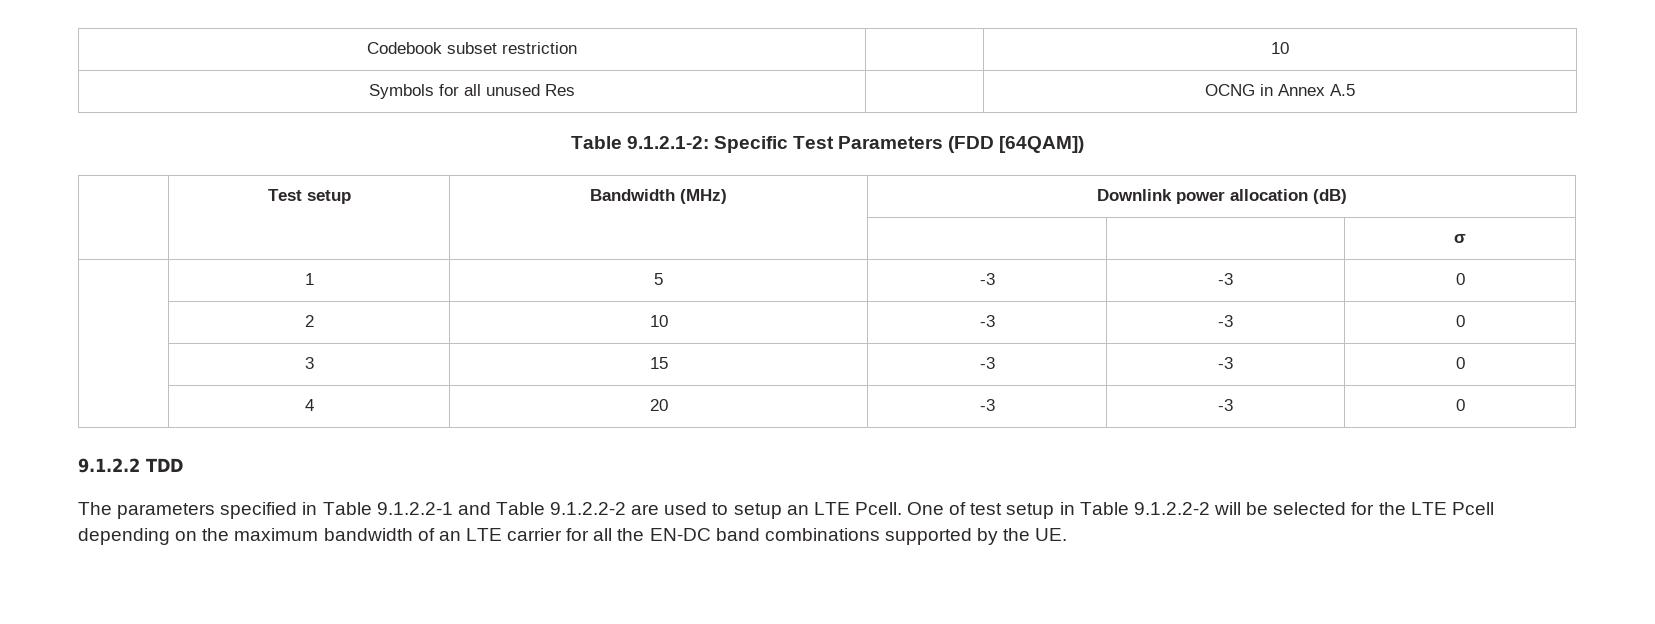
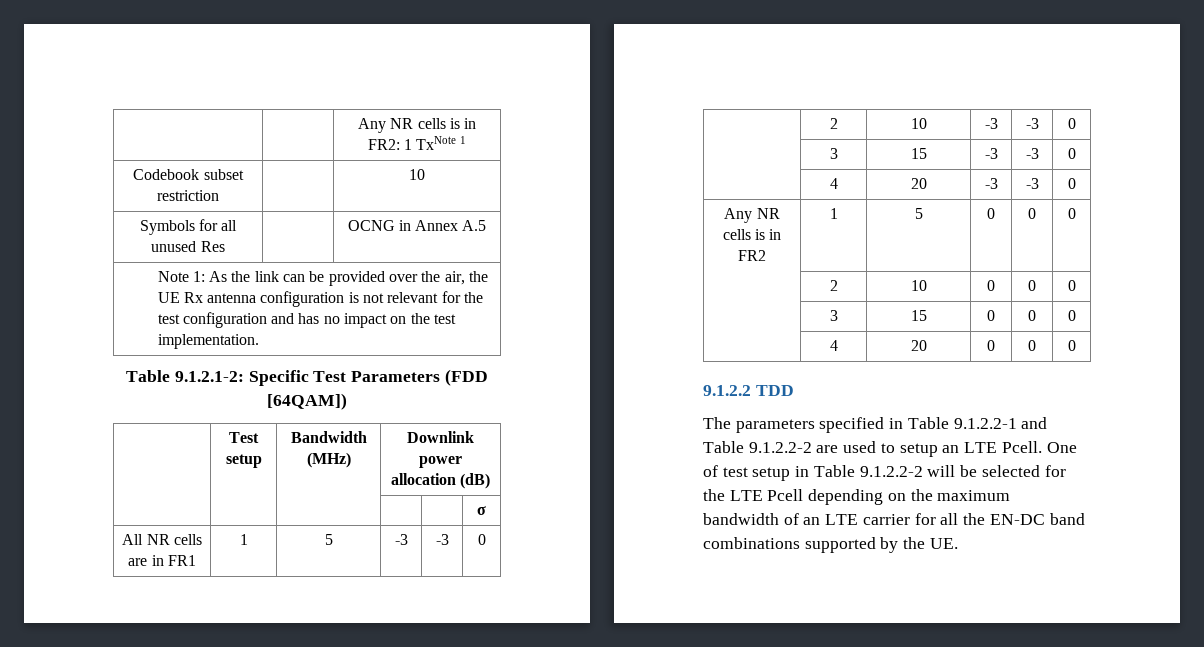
+ | | Any NR cells is in FR2: 1 TxNote 1
+ Note 1: As the link can be provided over the air, the UE Rx antenna configuration is not relevant for the test configuration and has no impact on the test implementation.
- | 1 | 5 | -3 | -3 | 0
+ All NR cells are in FR1 | 1 | 5 | -3 | -3 | 0
+ Any NR cells is in FR2 | 1 | 5 | 0 | 0 | 0
+ | 2 | 10 | 0 | 0 | 0
+ | 3 | 15 | 0 | 0 | 0
+ | 4 | 20 | 0 | 0 | 0

